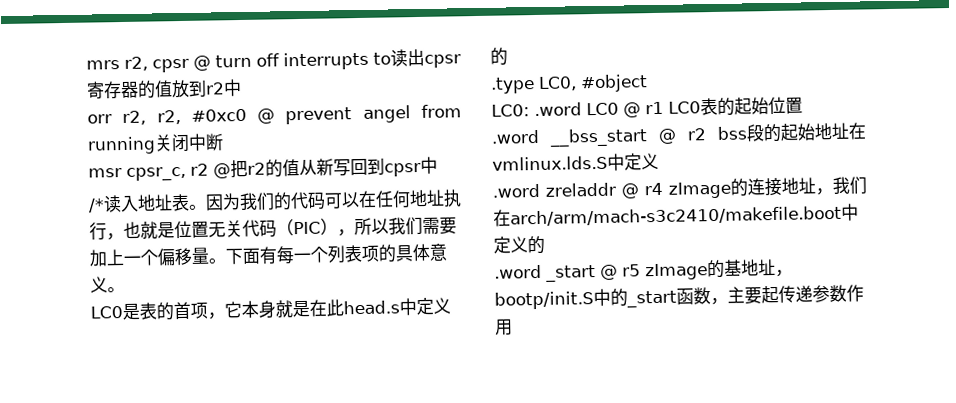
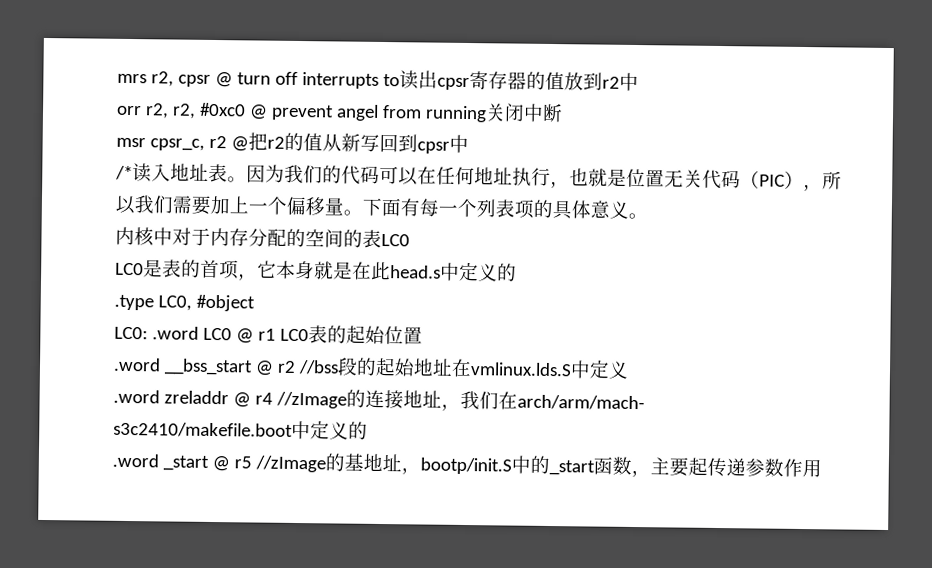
+ 内核中对于内存分配的空间的表LC0
- .word __bss_start @ r2 bss段的起始地址在vmlinux.lds.S中定义
+ .word __bss_start @ r2 //bss段的起始地址在vmlinux.lds.S中定义
- .word zreladdr @ r4 zImage的连接地址，我们在arch/arm/mach-s3c2410/makefile.boot中定义的
+ .word zreladdr @ r4 //zImage的连接地址，我们在arch/arm/mach-
+ s3c2410/makefile.boot中定义的
- .word _start @ r5 zImage的基地址，bootp/init.S中的_start函数，主要起传递参数作用
+ .word _start @ r5 //zImage的基地址，bootp/init.S中的_start函数，主要起传递参数作用

